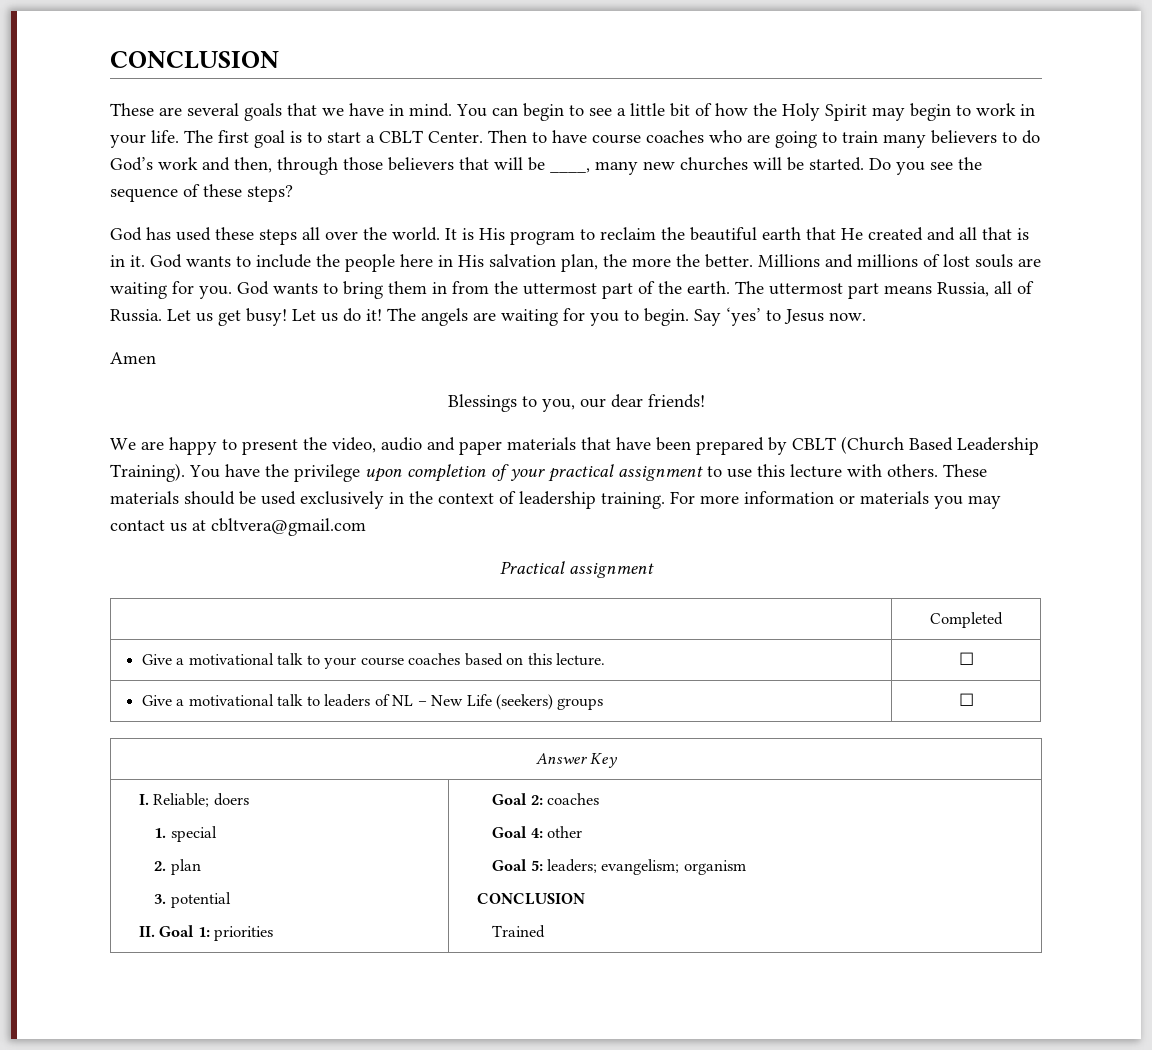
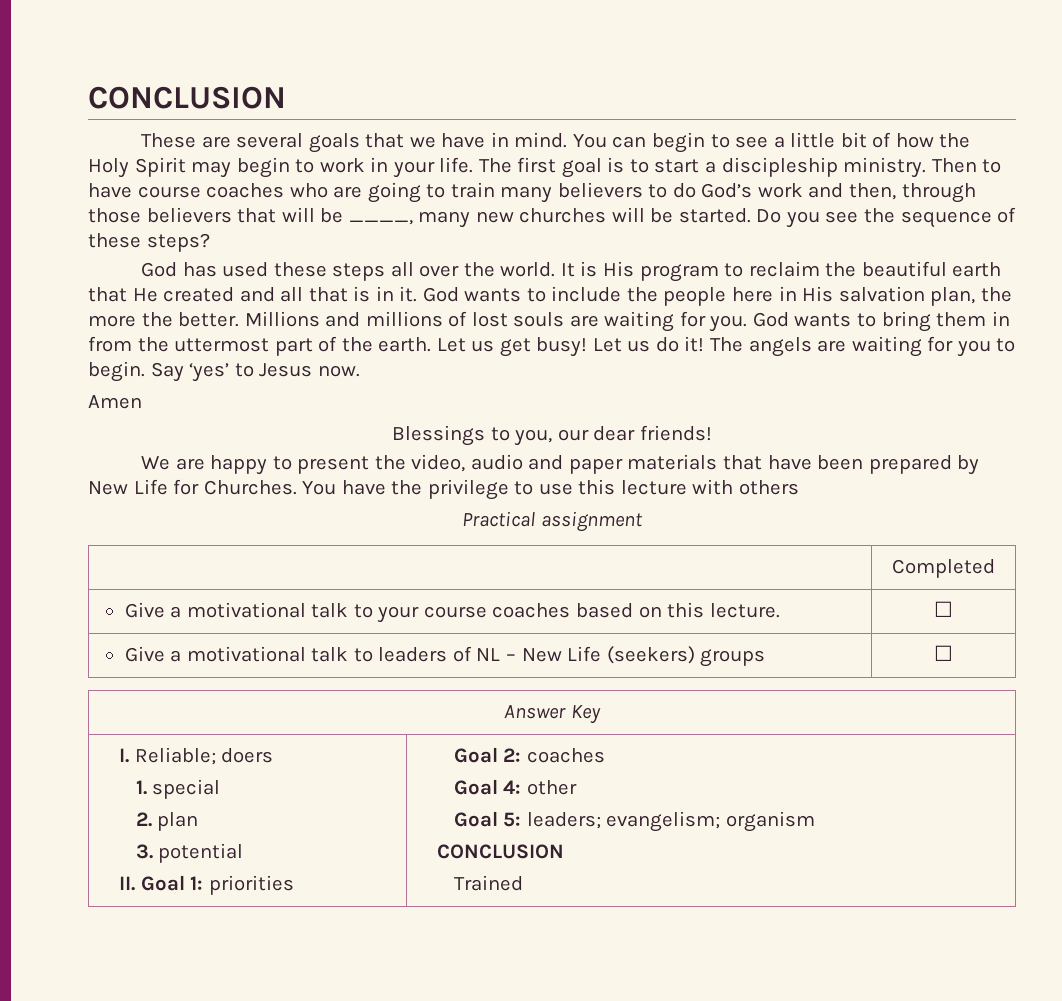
- The first goal is to start a CBLT Center.
+ The first goal is to start a discipleship ministry.
- The uttermost part means Russia, all of Russia.
- We are happy to present the video, audio and paper materials that have been prepared by CBLT (Church Based Leadership Training). You have the privilege upon completion of your practical assignment to use this lecture with others. These materials should be used exclusively in the context of leadership training. For more information or materials you may contact us at cbltvera@gmail.com
+ We are happy to present the video, audio and paper materials that have been prepared by New Life for Churches. You have the privilege to use this lecture with others

